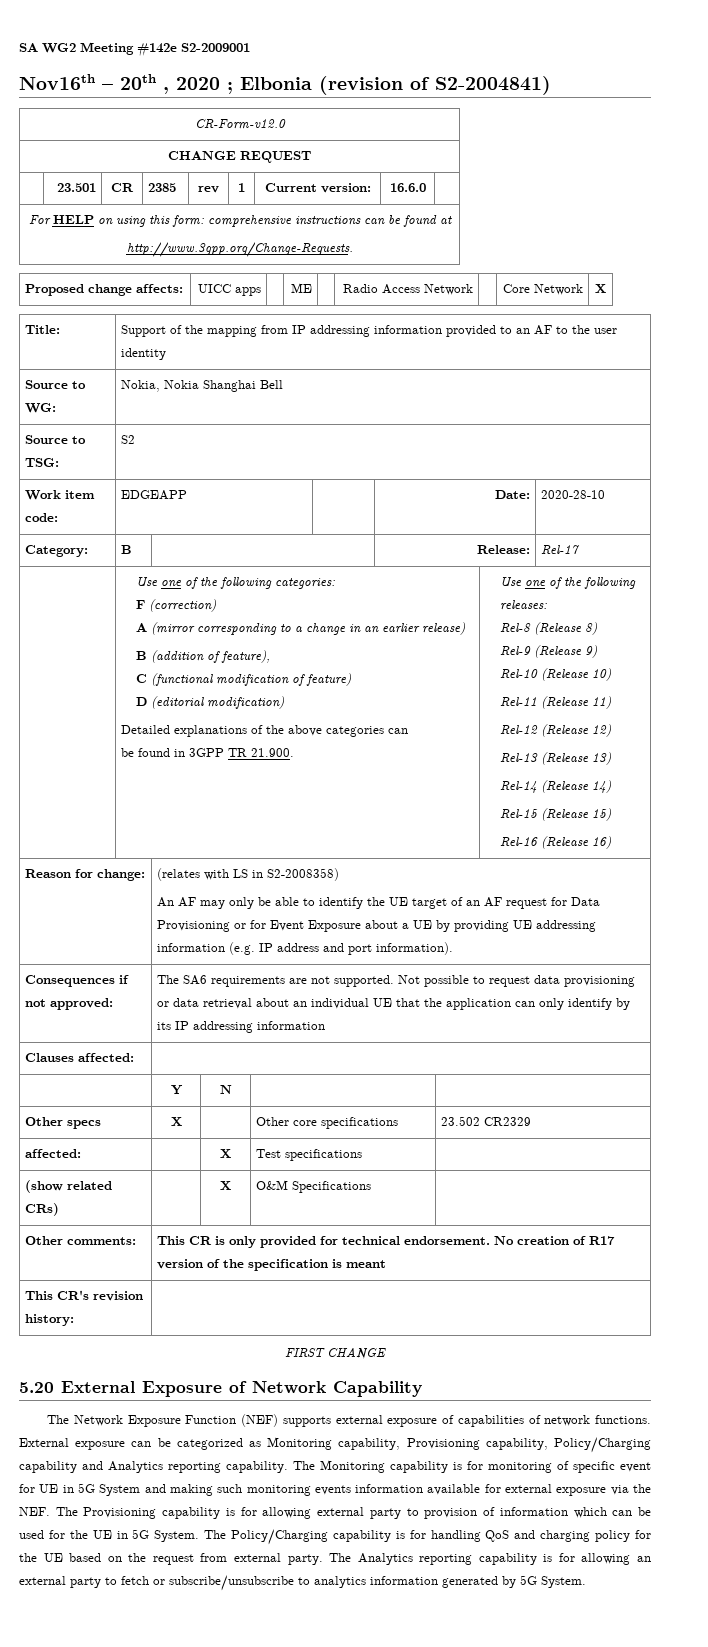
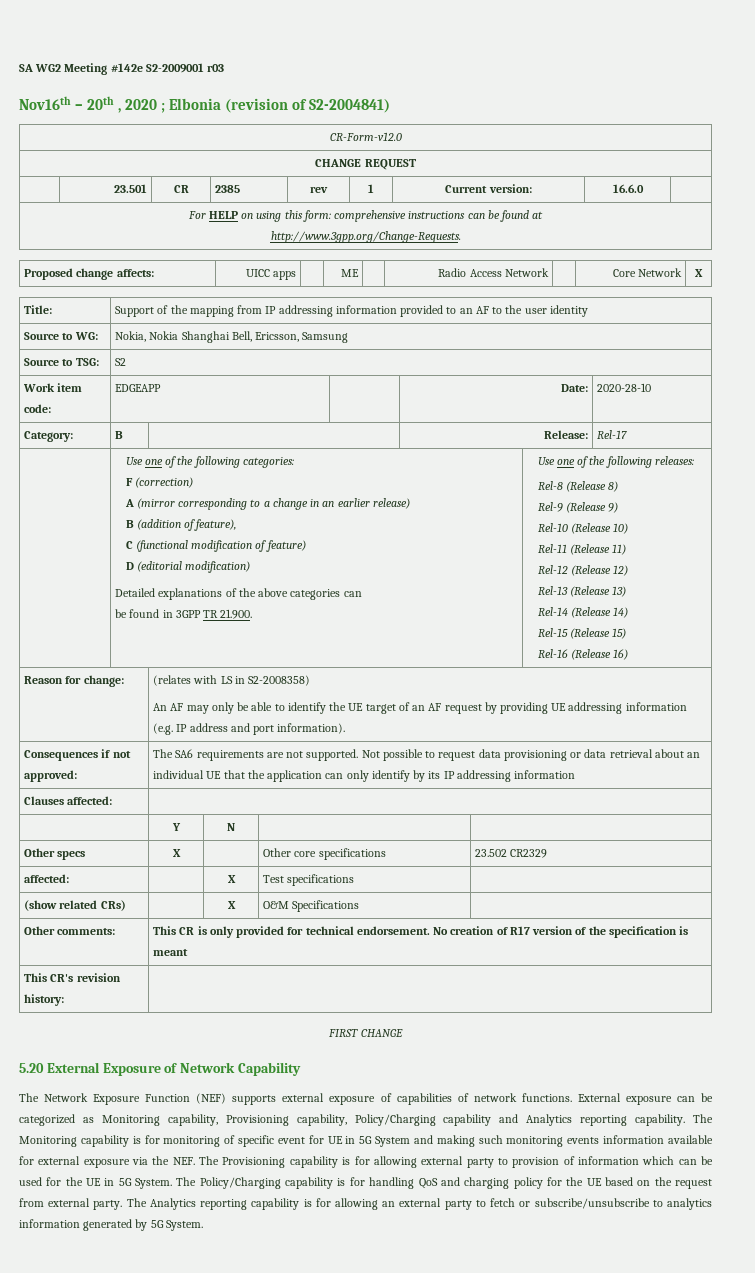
- SA WG2 Meeting #142e S2-2009001
+ SA WG2 Meeting #142e S2-2009001 r03
- Source to WG: | Nokia, Nokia Shanghai Bell
+ Source to WG: | Nokia, Nokia Shanghai Bell, Ericsson, Samsung
- An AF may only be able to identify the UE target of an AF request for Data Provisioning or for Event Exposure about a UE by providing UE addressing information (e.g. IP address and port information).
+ An AF may only be able to identify the UE target of an AF request by providing UE addressing information (e.g. IP address and port information).

